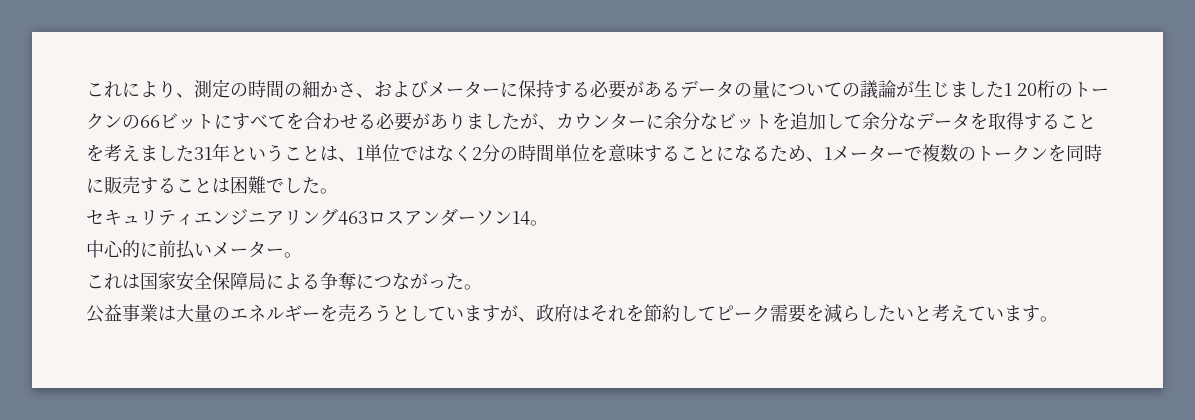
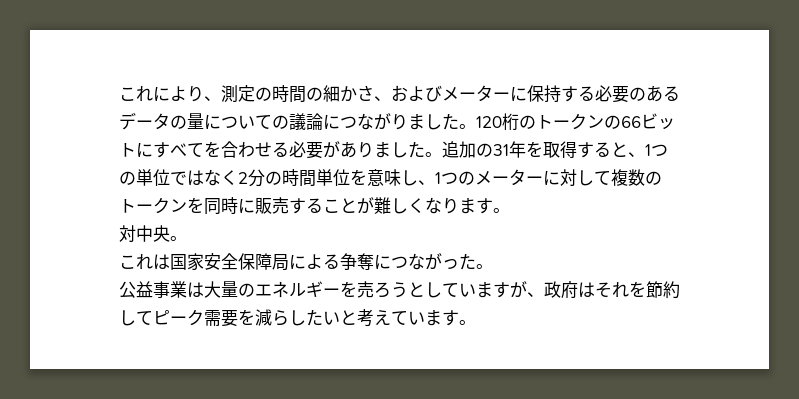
- これにより、測定の時間の細かさ、およびメーターに保持する必要があるデータの量についての議論が生じました1 20桁のトークンの66ビットにすべてを合わせる必要がありましたが、カウンターに余分なビットを追加して余分なデータを取得することを考えました31年ということは、1単位ではなく2分の時間単位を意味することになるため、1メーターで複数のトークンを同時に販売することは困難でした。
- セキュリティエンジニアリング463ロスアンダーソン14。
- 中心的に前払いメーター。
+ これにより、測定の時間の細かさ、およびメーターに保持する必要のあるデータの量についての議論につながりました。120桁のトークンの66ビットにすべてを合わせる必要がありました。追加の31年を取得すると、1つの単位ではなく2分の時間単位を意味し、1つのメーターに対して複数のトークンを同時に販売することが難しくなります。
+ 対中央。

